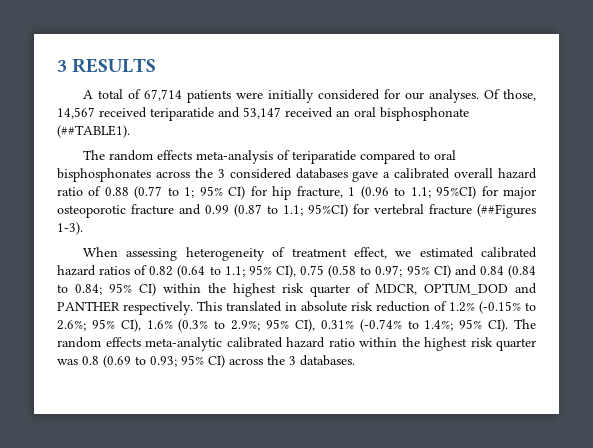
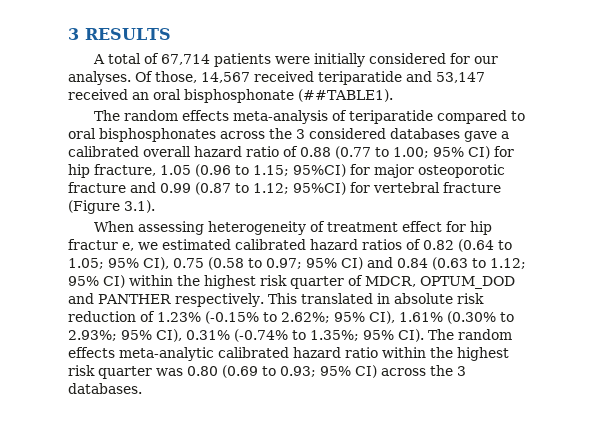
- The random effects meta-analysis of teriparatide compared to oral bisphosphonates across the 3 considered databases gave a calibrated overall hazard ratio of 0.88 (0.77 to 1; 95% CI) for hip fracture, 1 (0.96 to 1.1; 95%CI) for major osteoporotic fracture and 0.99 (0.87 to 1.1; 95%CI) for vertebral fracture (##Figures 1-3).
+ The random effects meta-analysis of teriparatide compared to oral bisphosphonates across the 3 considered databases gave a calibrated overall hazard ratio of 0.88 (0.77 to 1.00; 95% CI) for hip fracture, 1.05 (0.96 to 1.15; 95%CI) for major osteoporotic fracture and 0.99 (0.87 to 1.12; 95%CI) for vertebral fracture (Figure 3.1).
- When assessing heterogeneity of treatment effect, we estimated calibrated hazard ratios of 0.82 (0.64 to 1.1; 95% CI), 0.75 (0.58 to 0.97; 95% CI) and 0.84 (0.84 to 0.84; 95% CI) within the highest risk quarter of MDCR, OPTUM_DOD and PANTHER respectively.
+ When assessing heterogeneity of treatment effect for hip fractur e, we estimated calibrated hazard ratios of 0.82 (0.64 to 1.05; 95% CI), 0.75 (0.58 to 0.97; 95% CI) and 0.84 (0.63 to 1.12; 95% CI) within the highest risk quarter of MDCR, OPTUM_DOD and PANTHER respectively.
- This translated in absolute risk reduction of 1.2% (-0.15% to 2.6%; 95% CI), 1.6% (0.3% to 2.9%; 95% CI), 0.31% (-0.74% to 1.4%; 95% CI). The random effects meta-analytic calibrated hazard ratio within the highest risk quarter was 0.8 (0.69 to 0.93; 95% CI) across the 3 databases.
+ This translated in absolute risk reduction of 1.23% (-0.15% to 2.62%; 95% CI), 1.61% (0.30% to 2.93%; 95% CI), 0.31% (-0.74% to 1.35%; 95% CI). The random effects meta-analytic calibrated hazard ratio within the highest risk quarter was 0.80 (0.69 to 0.93; 95% CI) across the 3 databases.

